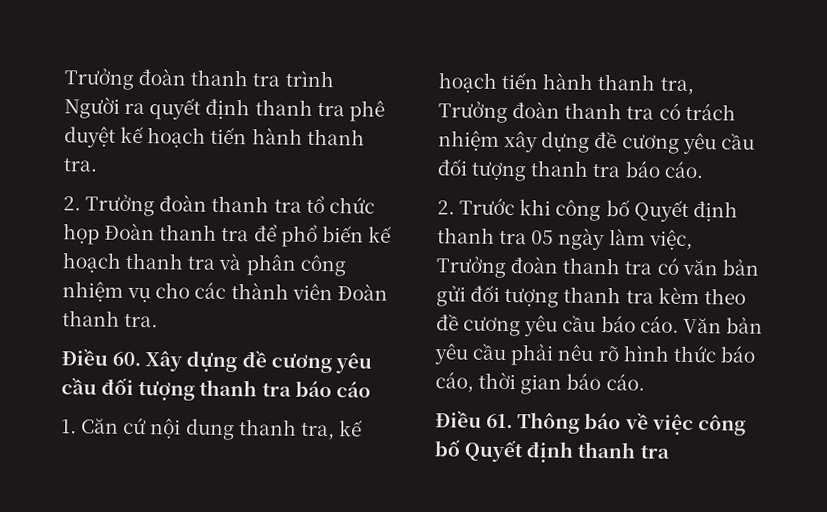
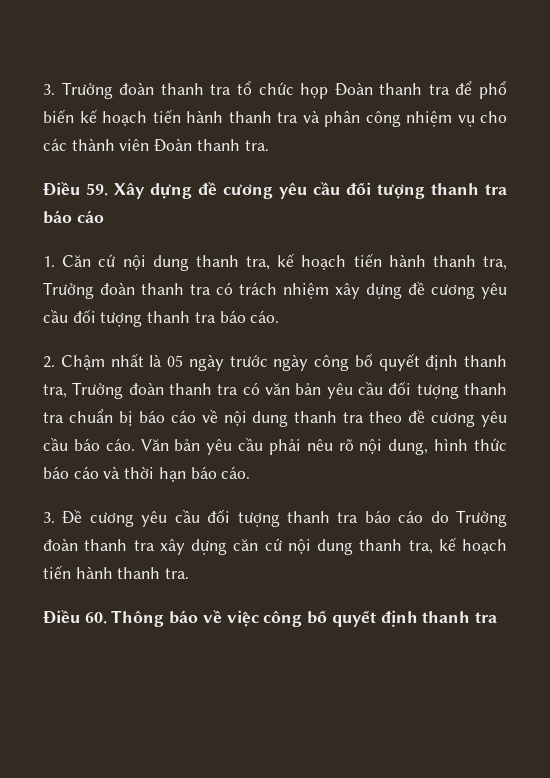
- Trưởng đoàn thanh tra trình Người ra quyết định thanh tra phê duyệt kế hoạch tiến hành thanh tra.
- 2. Trưởng đoàn thanh tra tổ chức họp Đoàn thanh tra để phổ biến kế hoạch thanh tra và phân công nhiệm vụ cho các thành viên Đoàn thanh tra.
+ 3. Trưởng đoàn thanh tra tổ chức họp Đoàn thanh tra để phổ biến kế hoạch tiến hành thanh tra và phân công nhiệm vụ cho các thành viên Đoàn thanh tra.
- Điều 60. Xây dựng đề cương yêu cầu đối tượng thanh tra báo cáo
+ Điều 59. Xây dựng đề cương yêu cầu đối tượng thanh tra báo cáo
- 2. Trước khi công bố Quyết định thanh tra 05 ngày làm việc, Trưởng đoàn thanh tra có văn bản gửi đối tượng thanh tra kèm theo đề cương yêu cầu báo cáo.
+ 2. Chậm nhất là 05 ngày trước ngày công bố quyết định thanh tra, Trưởng đoàn thanh tra có văn bản yêu cầu đối tượng thanh tra chuẩn bị báo cáo về nội dung thanh tra theo đề cương yêu cầu báo cáo.
- Văn bản yêu cầu phải nêu rõ hình thức báo cáo, thời gian báo cáo.
- Điều 61. Thông báo về việc công bố Quyết định thanh tra
+ Văn bản yêu cầu phải nêu rõ nội dung, hình thức báo cáo và thời hạn báo cáo.
+ 3. Đề cương yêu cầu đối tượng thanh tra báo cáo do Trưởng đoàn thanh tra xây dựng căn cứ nội dung thanh tra, kế hoạch tiến hành thanh tra.
+ Điều 60. Thông báo về việc công bố quyết định thanh tra

